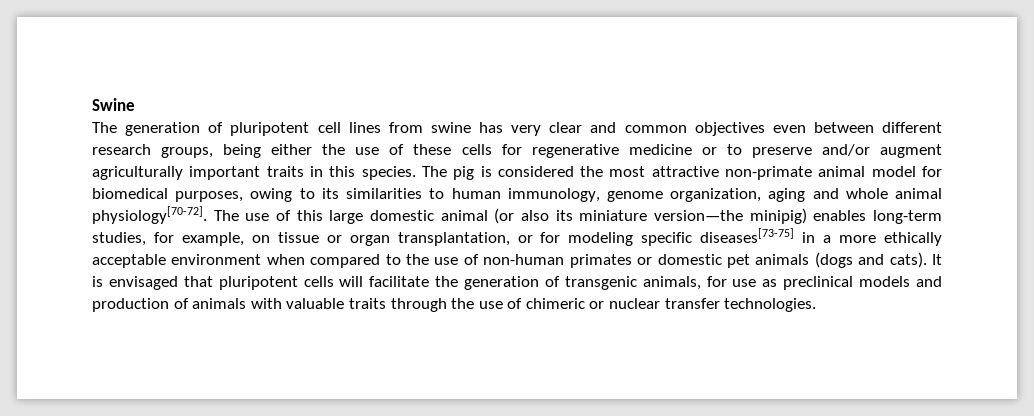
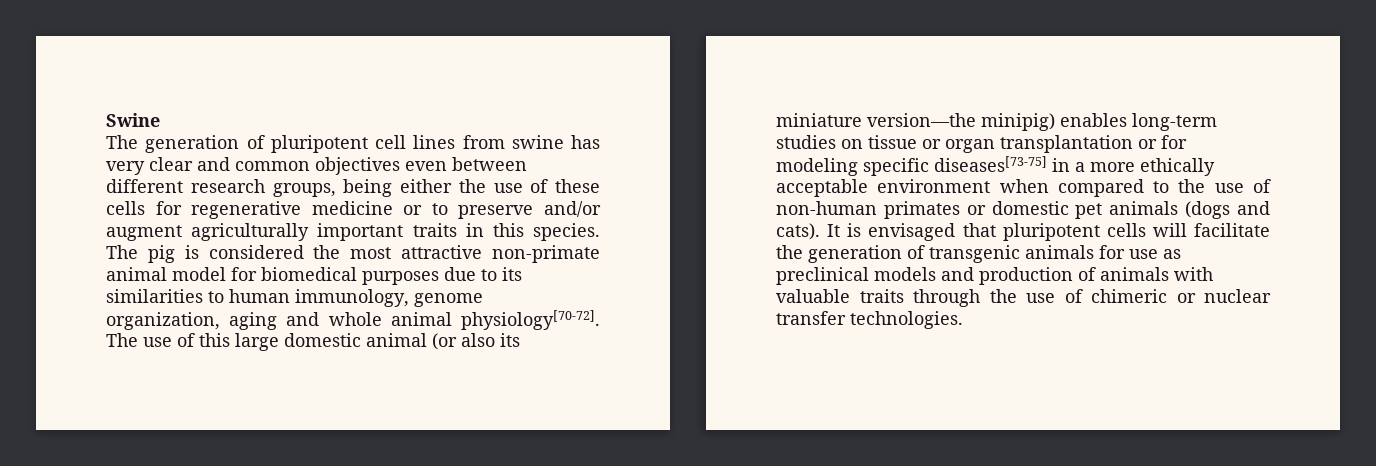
- The pig is considered the most attractive non-primate animal model for biomedical purposes, owing to its similarities to human immunology, genome organization, aging and whole animal physiology[70-72].
+ The pig is considered the most attractive non-primate animal model for biomedical purposes due to its similarities to human immunology, genome organization, aging and whole animal physiology[70-72].
- The use of this large domestic animal (or also its miniature version—the minipig) enables long-term studies, for example, on tissue or organ transplantation, or for modeling specific diseases[73-75] in a more ethically acceptable environment when compared to the use of non-human primates or domestic pet animals (dogs and cats).
+ The use of this large domestic animal (or also its miniature version—the minipig) enables long-term studies on tissue or organ transplantation or for modeling specific diseases[73-75] in a more ethically acceptable environment when compared to the use of non-human primates or domestic pet animals (dogs and cats).
- It is envisaged that pluripotent cells will facilitate the generation of transgenic animals, for use as preclinical models and production of animals with valuable traits through the use of chimeric or nuclear transfer technologies.
+ It is envisaged that pluripotent cells will facilitate the generation of transgenic animals for use as preclinical models and production of animals with valuable traits through the use of chimeric or nuclear transfer technologies.

